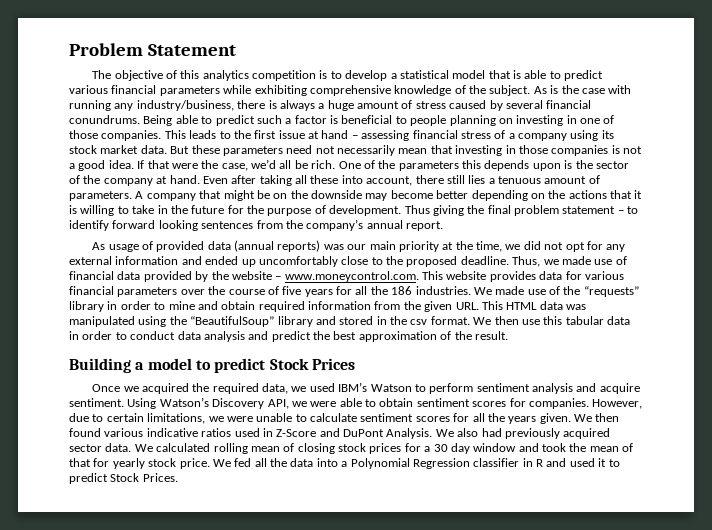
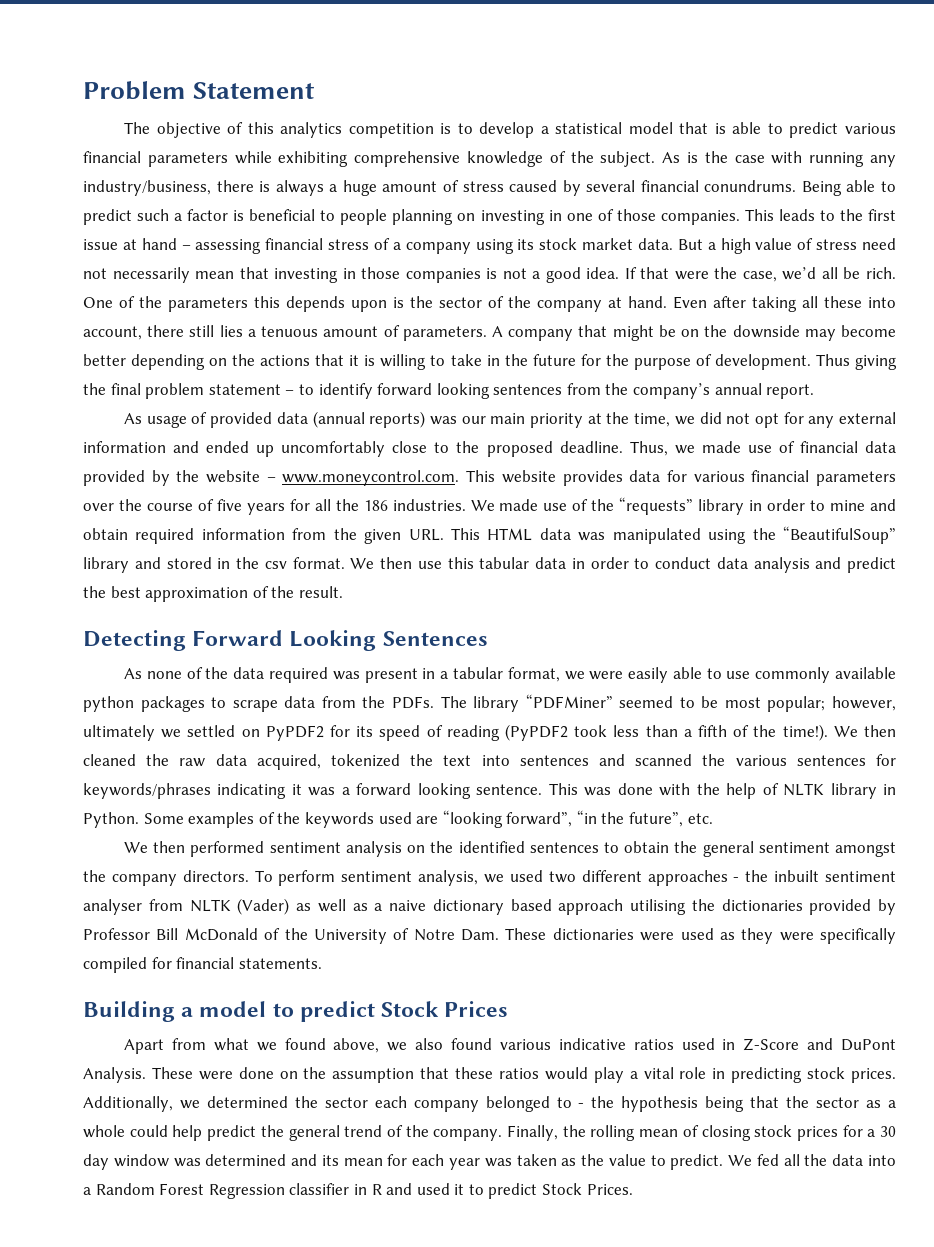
- But these parameters need not necessarily mean that investing in those companies is not a good idea.
+ But a high value of stress need not necessarily mean that investing in those companies is not a good idea.
+ Detecting Forward Looking Sentences
+ As none of the data required was present in a tabular format, we were easily able to use commonly available python packages to scrape data from the PDFs. The library “PDFMiner” seemed to be most popular; however, ultimately we settled on PyPDF2 for its speed of reading (PyPDF2 took less than a fifth of the time!). We then cleaned the raw data acquired, tokenized the text into sentences and scanned the various sentences for keywords/phrases indicating it was a forward looking sentence. This was done with the help of NLTK library in Python. Some examples of the keywords used are “looking forward”, “in the future”, etc.
+ We then performed sentiment analysis on the identified sentences to obtain the general sentiment amongst the company directors. To perform sentiment analysis, we used two different approaches - the inbuilt sentiment analyser from NLTK (Vader) as well as a naive dictionary based approach utilising the dictionaries provided by Professor Bill McDonald of the University of Notre Dam. These dictionaries were used as they were specifically compiled for financial statements.
- Once we acquired the required data, we used IBM’s Watson to perform sentiment analysis and acquire sentiment. Using Watson’s Discovery API, we were able to obtain sentiment scores for companies. However, due to certain limitations, we were unable to calculate sentiment scores for all the years given. We then found various indicative ratios used in Z-Score and DuPont Analysis.
+ Apart from what we found above, we also found various indicative ratios used in Z-Score and DuPont Analysis.
- We also had previously acquired sector data. We calculated rolling mean of closing stock prices for a 30 day window and took the mean of that for yearly stock price.
+ These were done on the assumption that these ratios would play a vital role in predicting stock prices. Additionally, we determined the sector each company belonged to - the hypothesis being that the sector as a whole could help predict the general trend of the company. Finally, the rolling mean of closing stock prices for a 30 day window was determined and its mean for each year was taken as the value to predict.
- We fed all the data into a Polynomial Regression classifier in R and used it to predict Stock Prices.
+ We fed all the data into a Random Forest Regression classifier in R and used it to predict Stock Prices.

